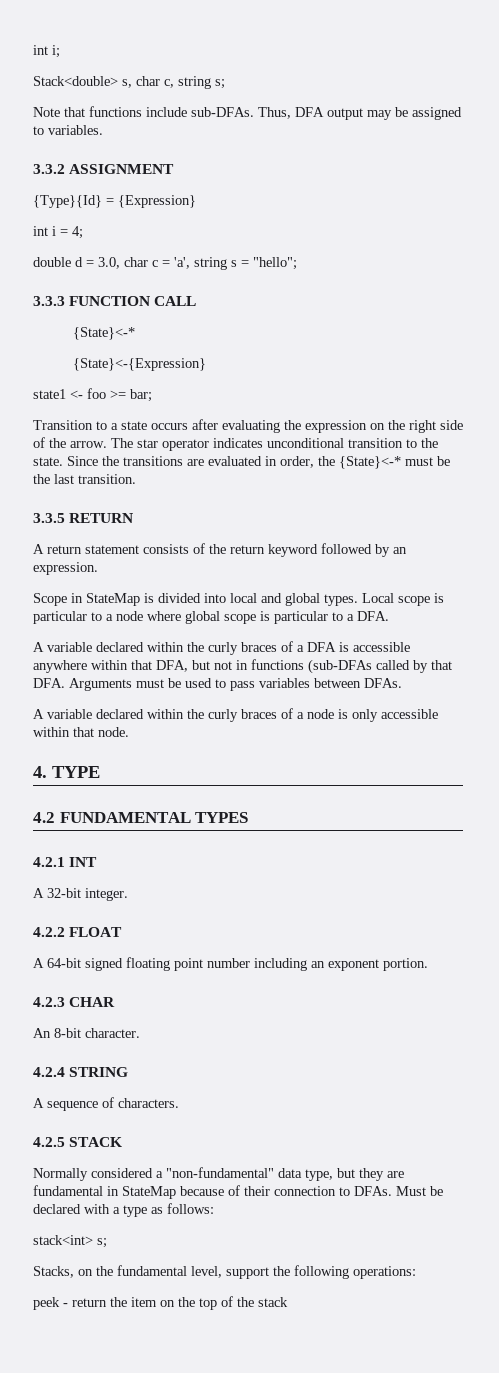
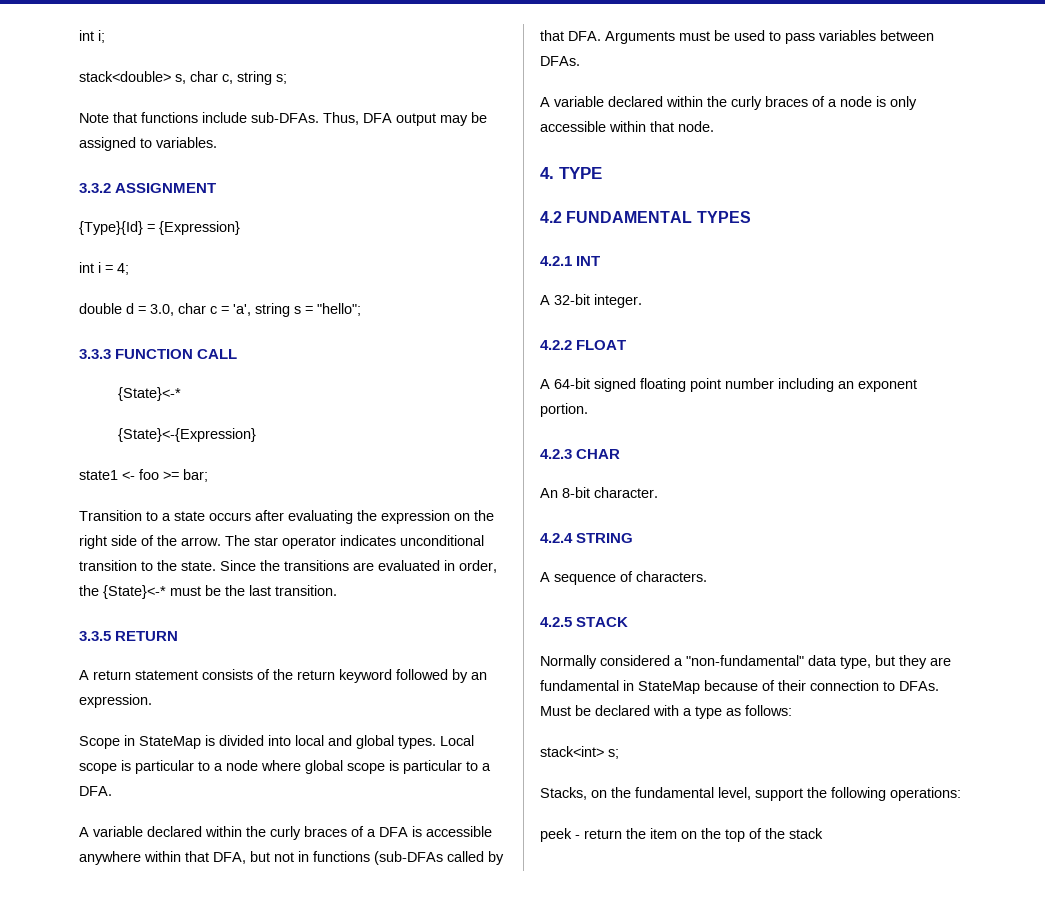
- Stack<double> s, char c, string s;
+ stack<double> s, char c, string s;

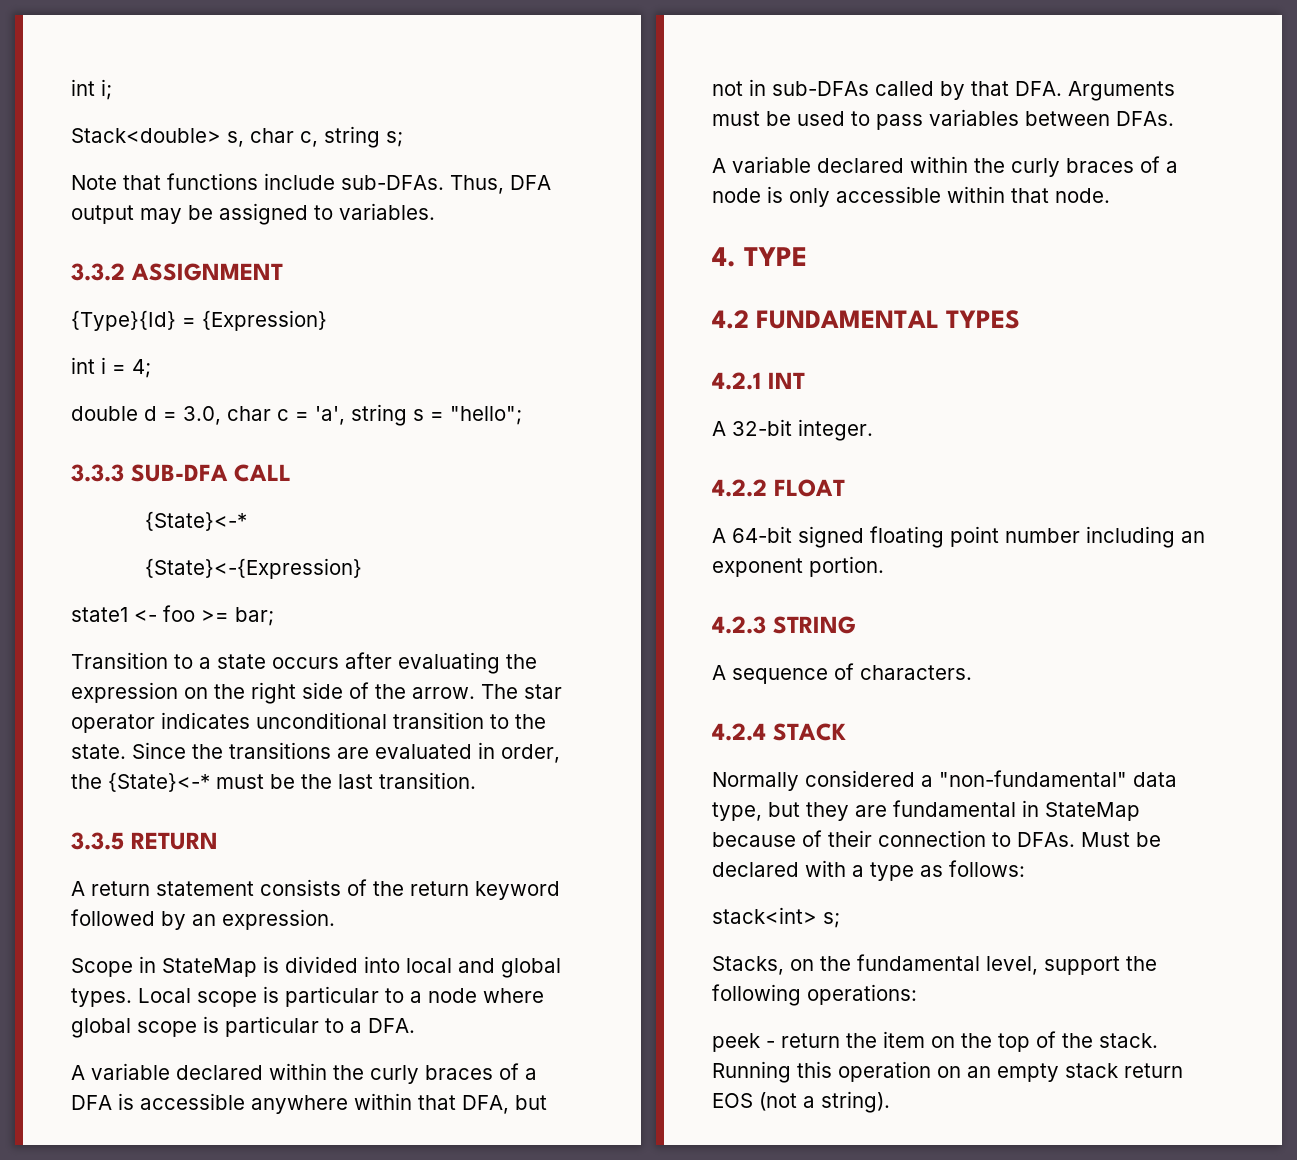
- stack<double> s, char c, string s;
+ Stack<double> s, char c, string s;
- 3.3.3 FUNCTION CALL
+ 3.3.3 SUB-DFA CALL
- A variable declared within the curly braces of a DFA is accessible anywhere within that DFA, but not in functions (sub-DFAs called by that DFA. Arguments must be used to pass variables between DFAs.
+ A variable declared within the curly braces of a DFA is accessible anywhere within that DFA, but not in sub-DFAs called by that DFA. Arguments must be used to pass variables between DFAs.
- 4.2.3 CHAR
- An 8-bit character.
- 4.2.4 STRING
+ 4.2.3 STRING
- 4.2.5 STACK
+ 4.2.4 STACK
- peek - return the item on the top of the stack
+ peek - return the item on the top of the stack. Running this operation on an empty stack return EOS (not a string).

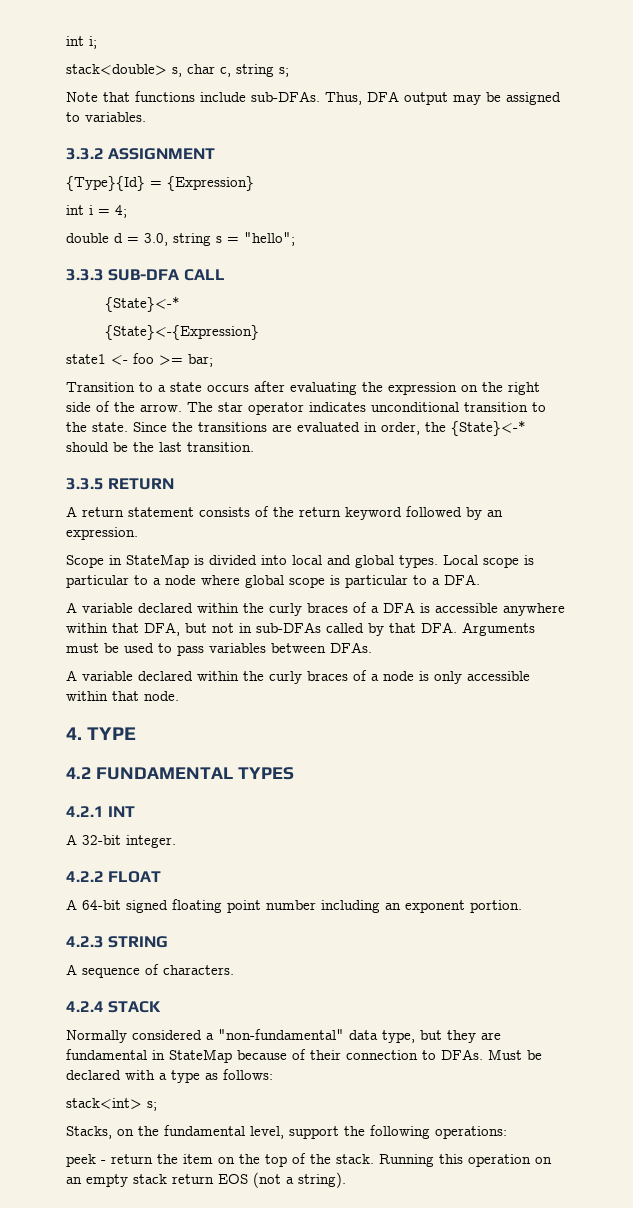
- Stack<double> s, char c, string s;
+ stack<double> s, char c, string s;
- double d = 3.0, char c = 'a', string s = "hello";
+ double d = 3.0, string s = "hello";
- Since the transitions are evaluated in order, the {State}<-* must be the last transition.
+ Since the transitions are evaluated in order, the {State}<-* should be the last transition.

